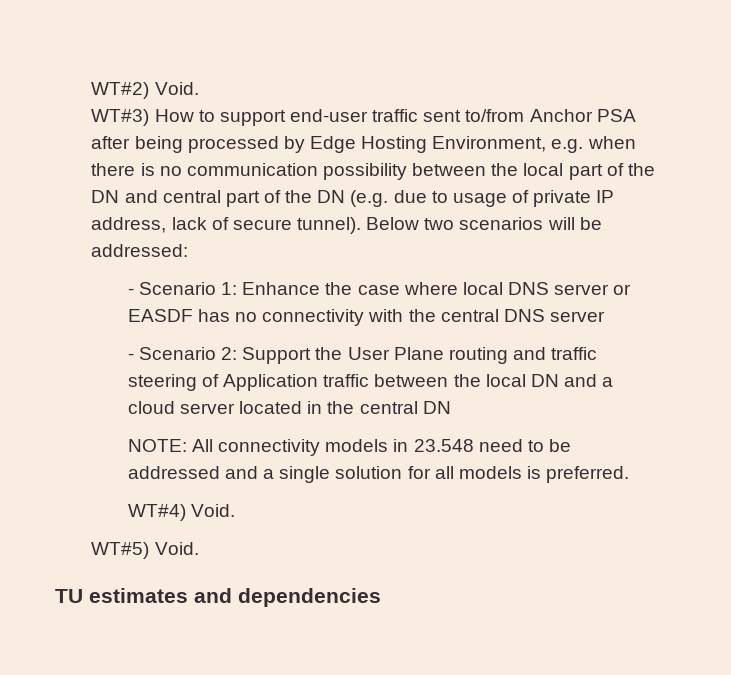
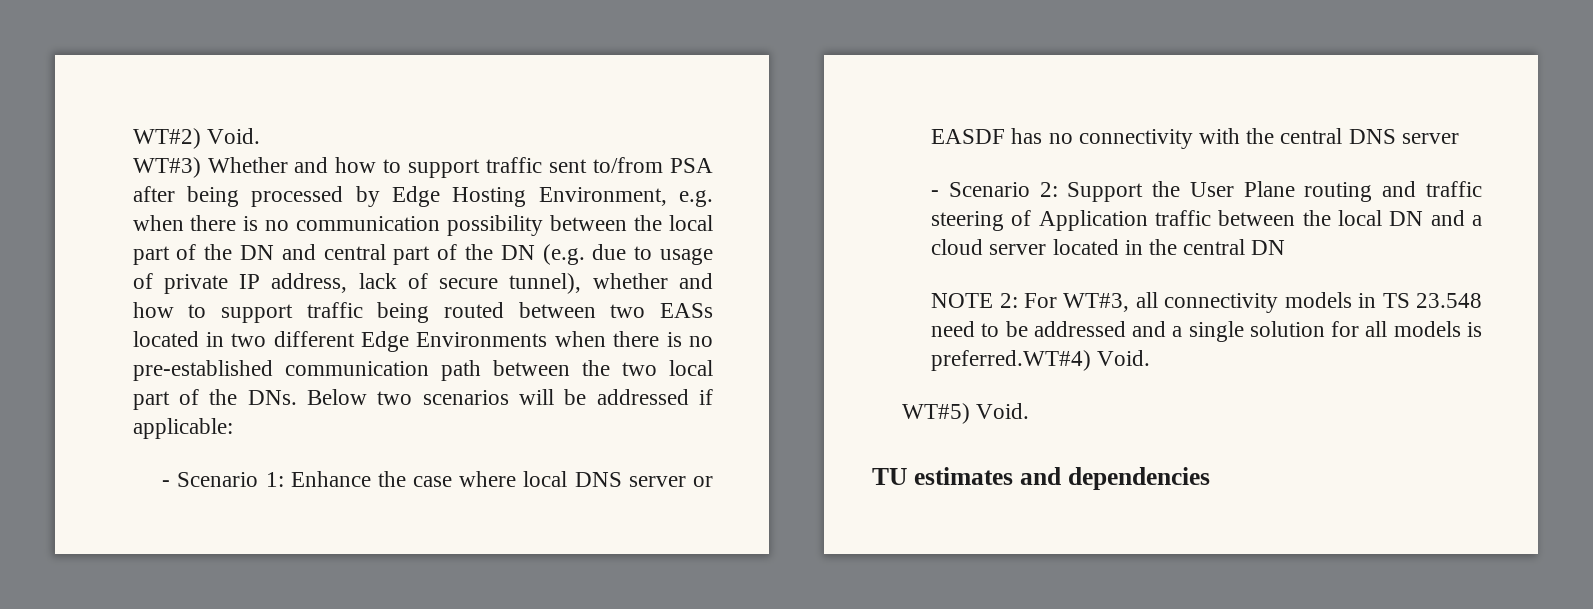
- WT#3) How to support end-user traffic sent to/from Anchor PSA after being processed by Edge Hosting Environment, e.g. when there is no communication possibility between the local part of the DN and central part of the DN (e.g. due to usage of private IP address, lack of secure tunnel). Below two scenarios will be addressed:
+ WT#3) Whether and how to support traffic sent to/from PSA after being processed by Edge Hosting Environment, e.g. when there is no communication possibility between the local part of the DN and central part of the DN (e.g. due to usage of private IP address, lack of secure tunnel), whether and how to support traffic being routed between two EASs located in two different Edge Environments when there is no pre-established communication path between the two local part of the DNs. Below two scenarios will be addressed if applicable:
- NOTE: All connectivity models in 23.548 need to be addressed and a single solution for all models is preferred.
- WT#4) Void.
+ NOTE 2: For WT#3, all connectivity models in TS 23.548 need to be addressed and a single solution for all models is preferred.WT#4) Void.

